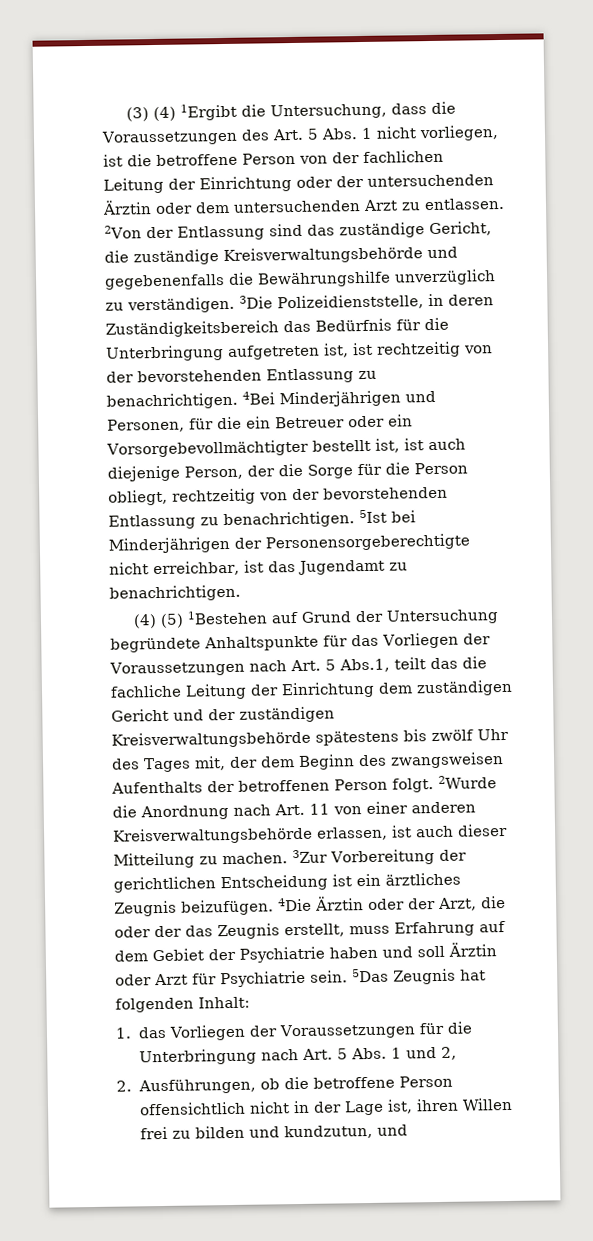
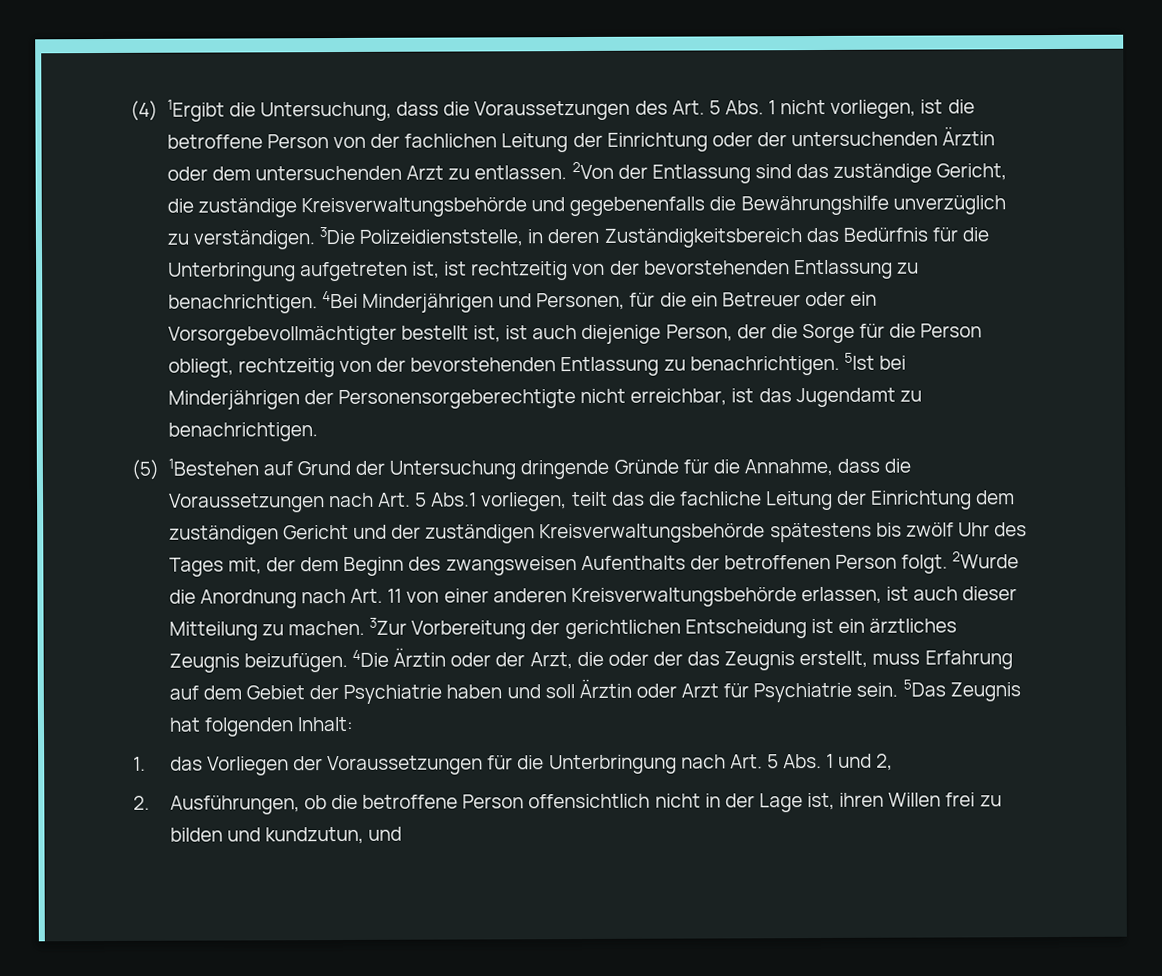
- (3) (4) 1Ergibt die Untersuchung, dass die Voraussetzungen des Art. 5 Abs. 1 nicht vorliegen, ist die betroffene Person von der fachlichen Leitung der Einrichtung oder der untersuchenden Ärztin oder dem untersuchenden Arzt zu entlassen.
+ (4) 1Ergibt die Untersuchung, dass die Voraussetzungen des Art. 5 Abs. 1 nicht vorliegen, ist die betroffene Person von der fachlichen Leitung der Einrichtung oder der untersuchenden Ärztin oder dem untersuchenden Arzt zu entlassen.
- (4) (5) 1Bestehen auf Grund der Untersuchung begründete Anhaltspunkte für das Vorliegen der Voraussetzungen nach Art. 5 Abs.1, teilt das die fachliche Leitung der Einrichtung dem zuständigen Gericht und der zuständigen Kreisverwaltungsbehörde spätestens bis zwölf Uhr des Tages mit, der dem Beginn des zwangsweisen Aufenthalts der betroffenen Person folgt.
+ (5) 1Bestehen auf Grund der Untersuchung dringende Gründe für die Annahme, dass die Voraussetzungen nach Art. 5 Abs.1 vorliegen, teilt das die fachliche Leitung der Einrichtung dem zuständigen Gericht und der zuständigen Kreisverwaltungsbehörde spätestens bis zwölf Uhr des Tages mit, der dem Beginn des zwangsweisen Aufenthalts der betroffenen Person folgt.

